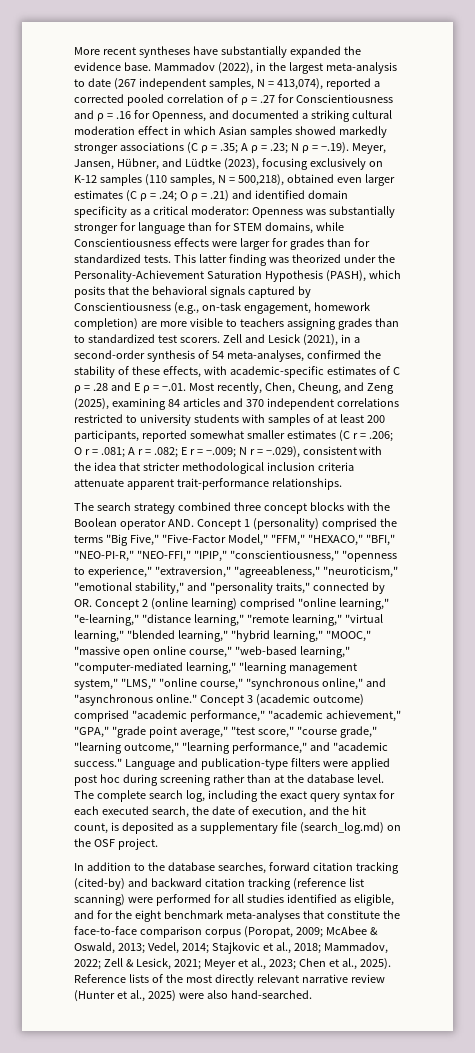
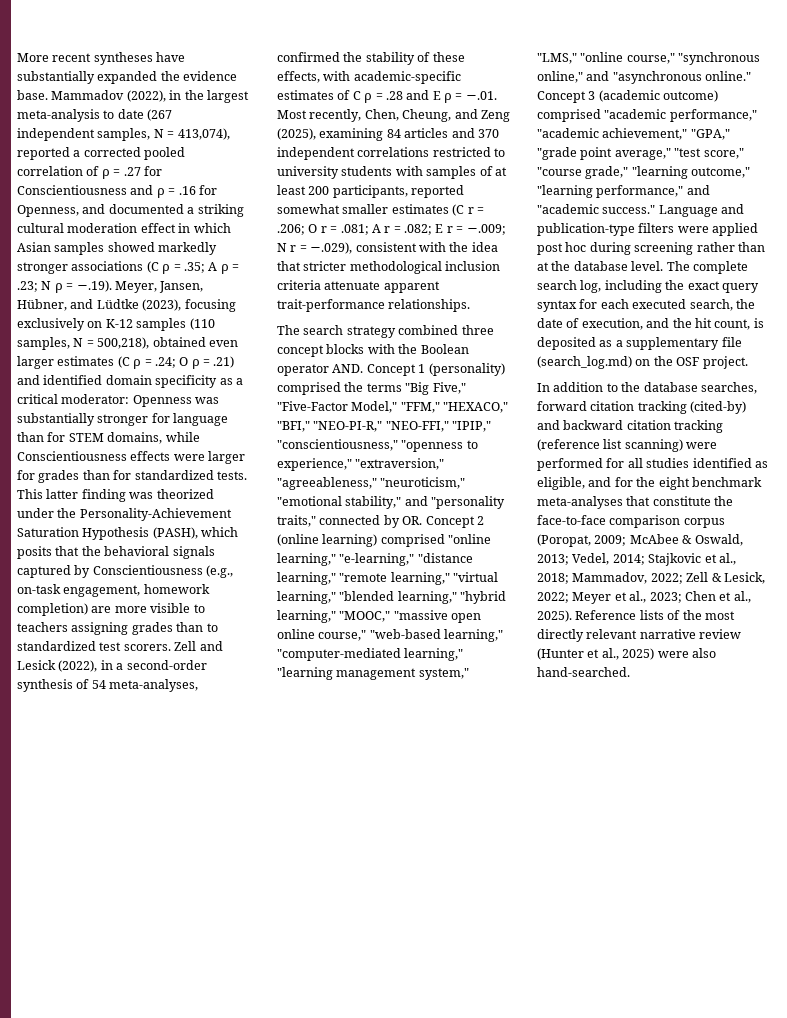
- Zell and Lesick (2021), in a second-order synthesis of 54 meta-analyses, confirmed the stability of these effects, with academic-specific estimates of C ρ = .28 and E ρ = −.01. Most recently, Chen, Cheung, and Zeng (2025), examining 84 articles and 370 independent correlations restricted to university students with samples of at least 200 participants, reported somewhat smaller estimates (C r = .206;
+ Zell and Lesick (2022), in a second-order synthesis of 54 meta-analyses, confirmed the stability of these effects, with academic-specific estimates of C ρ = .28 and E ρ = −.01. Most recently, Chen, Cheung, and Zeng (2025), examining 84 articles and 370 independent correlations restricted to university students with samples of at least 200 participants, reported somewhat smaller estimates (C r = .206;
- Zell & Lesick, 2021;
+ Zell & Lesick, 2022;

